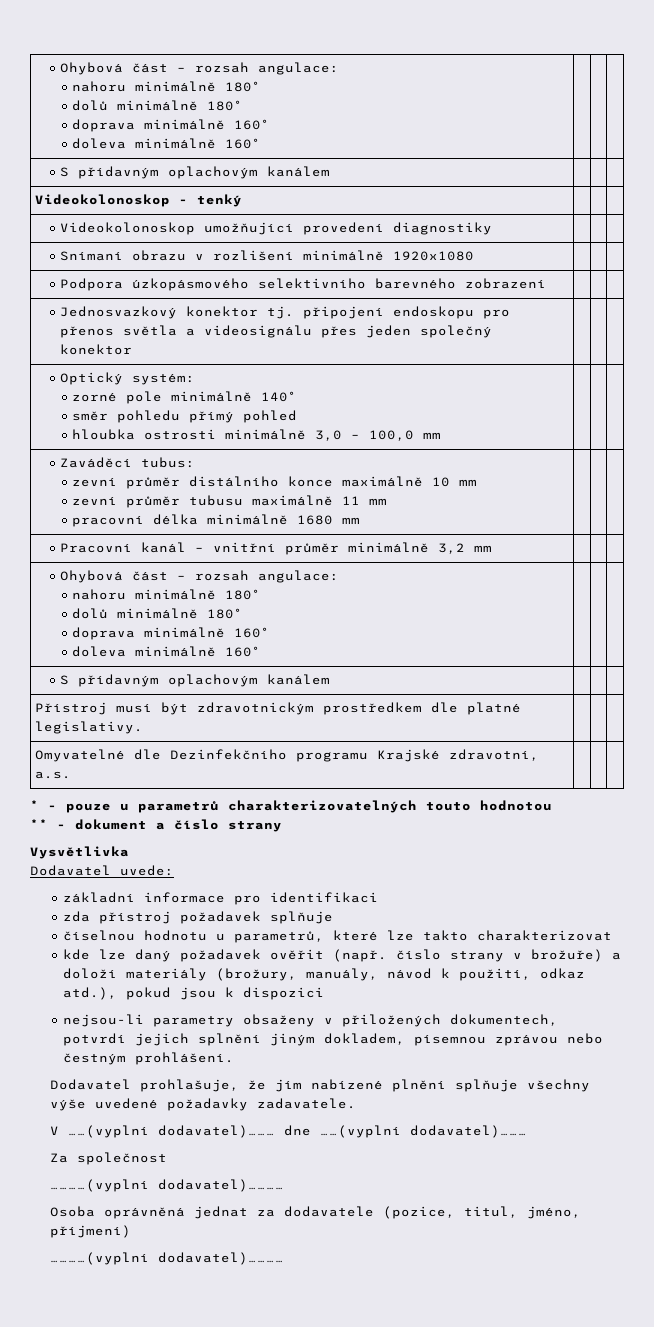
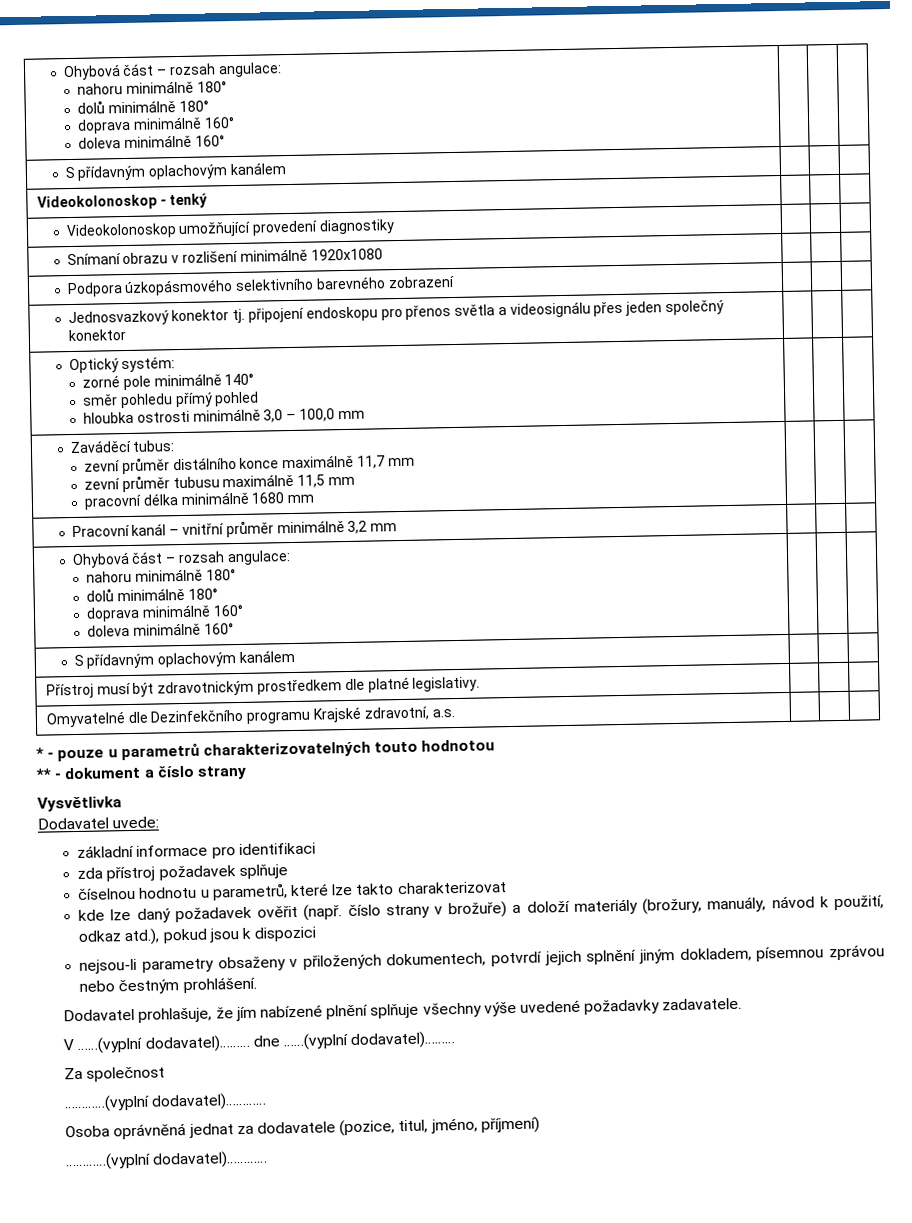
  Zaváděcí tubus:
- zevní průměr distálního konce maximálně 10 mm
- zevní průměr tubusu maximálně 11 mm
+ zevní průměr distálního konce maximálně 11,7 mm
+ zevní průměr tubusu maximálně 11,5 mm

